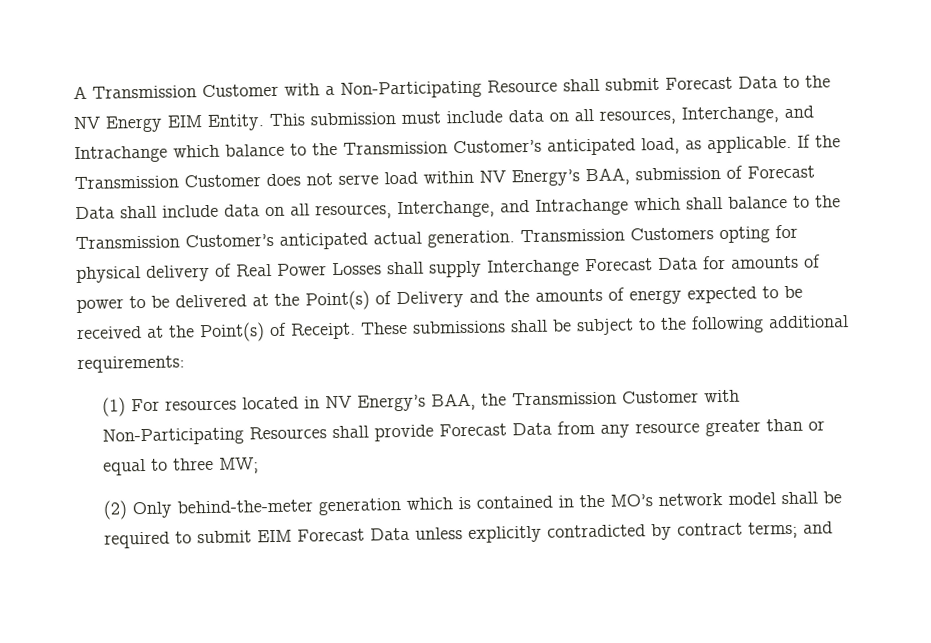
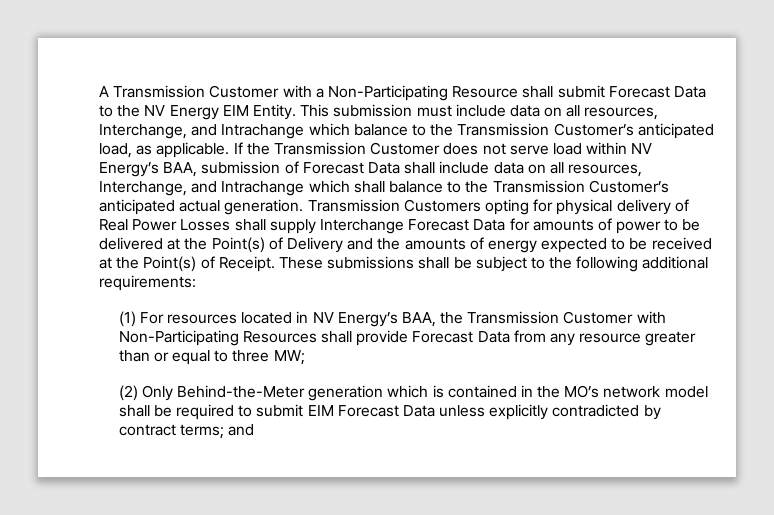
- (2) Only behind-the-meter generation which is contained in the MO’s network model shall be required to submit EIM Forecast Data unless explicitly contradicted by contract terms; and
+ (2) Only Behind-the-Meter generation which is contained in the MO’s network model shall be required to submit EIM Forecast Data unless explicitly contradicted by contract terms; and

